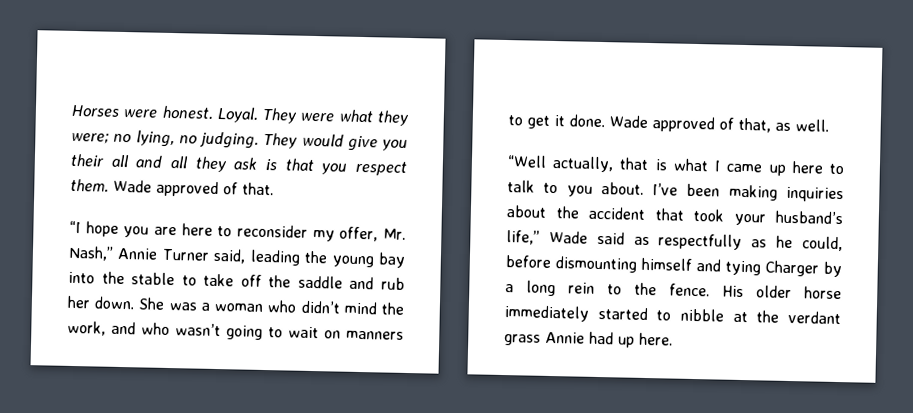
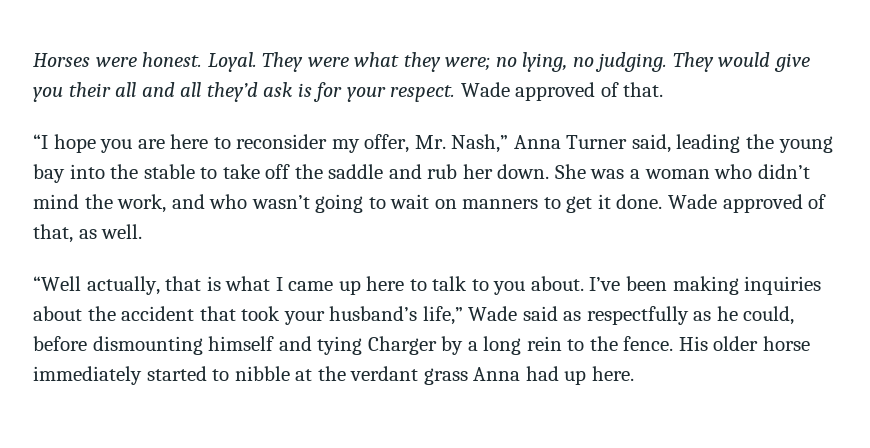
- They would give you their all and all they ask is that you respect them.
+ They would give you their all and all they’d ask is for your respect.
- “I hope you are here to reconsider my offer, Mr. Nash,” Annie Turner said, leading the young bay into the stable to take off the saddle and rub her down.
+ “I hope you are here to reconsider my offer, Mr. Nash,” Anna Turner said, leading the young bay into the stable to take off the saddle and rub her down.
- His older horse immediately started to nibble at the verdant grass Annie had up here.
+ His older horse immediately started to nibble at the verdant grass Anna had up here.

